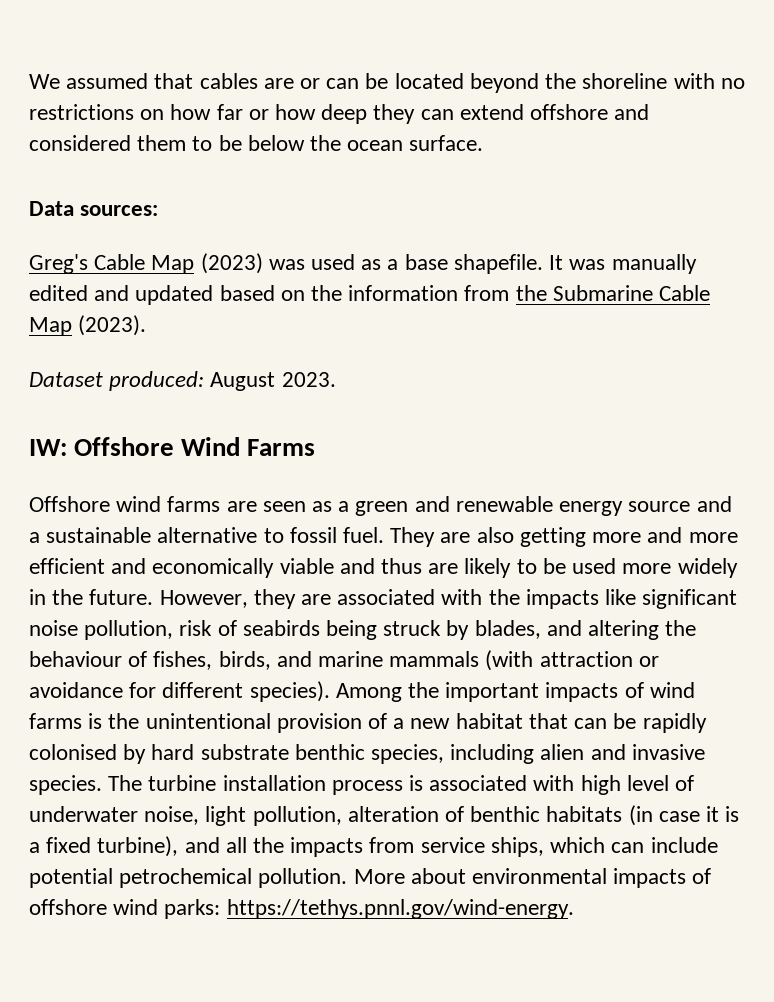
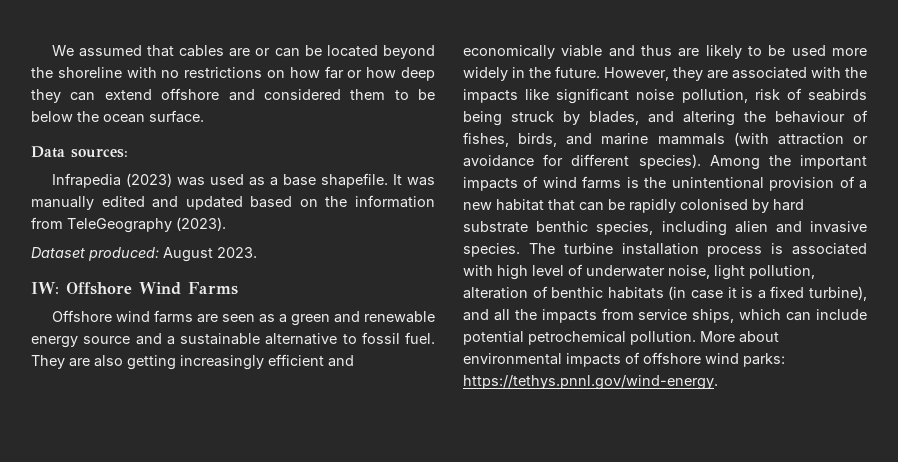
- Greg's Cable Map (2023) was used as a base shapefile.
+ Infrapedia (2023) was used as a base shapefile.
- It was manually edited and updated based on the information from the Submarine Cable Map (2023).
+ It was manually edited and updated based on the information from TeleGeography (2023).
- They are also getting more and more efficient and economically viable and thus are likely to be used more widely in the future.
+ They are also getting increasingly efficient and economically viable and thus are likely to be used more widely in the future.

